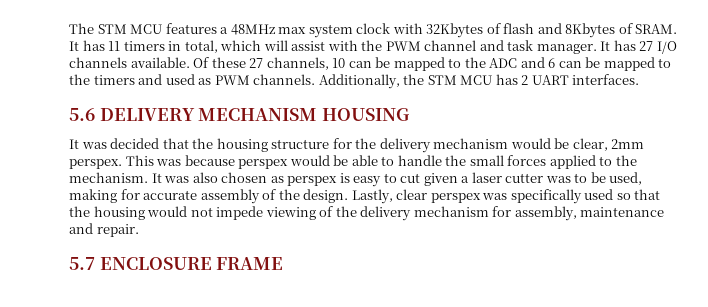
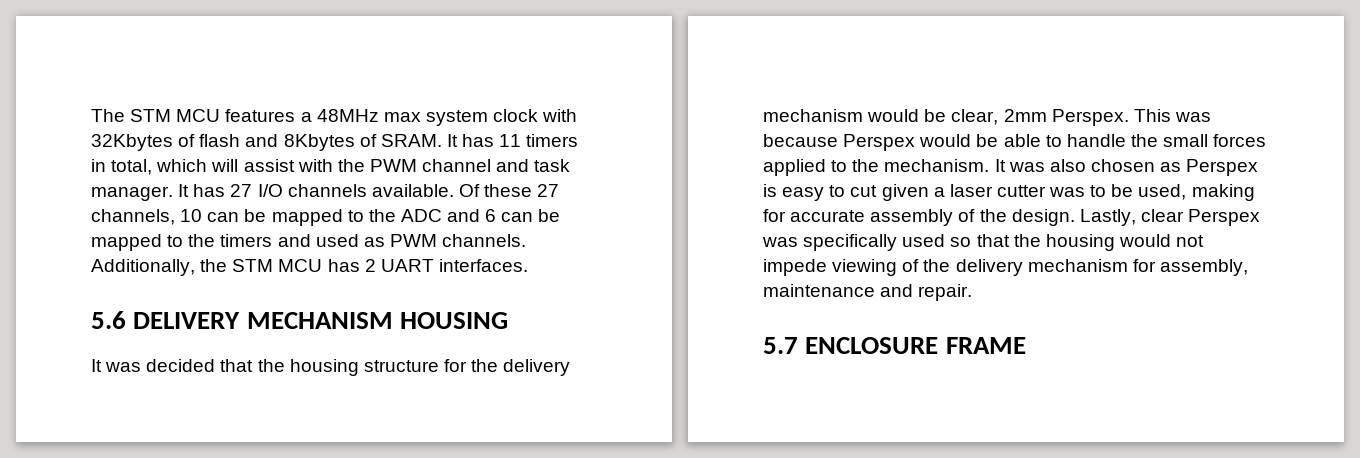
- It was decided that the housing structure for the delivery mechanism would be clear, 2mm perspex.
+ It was decided that the housing structure for the delivery mechanism would be clear, 2mm Perspex.
- This was because perspex would be able to handle the small forces applied to the mechanism.
+ This was because Perspex would be able to handle the small forces applied to the mechanism.
- It was also chosen as perspex is easy to cut given a laser cutter was to be used, making for accurate assembly of the design.
+ It was also chosen as Perspex is easy to cut given a laser cutter was to be used, making for accurate assembly of the design.
- Lastly, clear perspex was specifically used so that the housing would not impede viewing of the delivery mechanism for assembly, maintenance and repair.
+ Lastly, clear Perspex was specifically used so that the housing would not impede viewing of the delivery mechanism for assembly, maintenance and repair.

